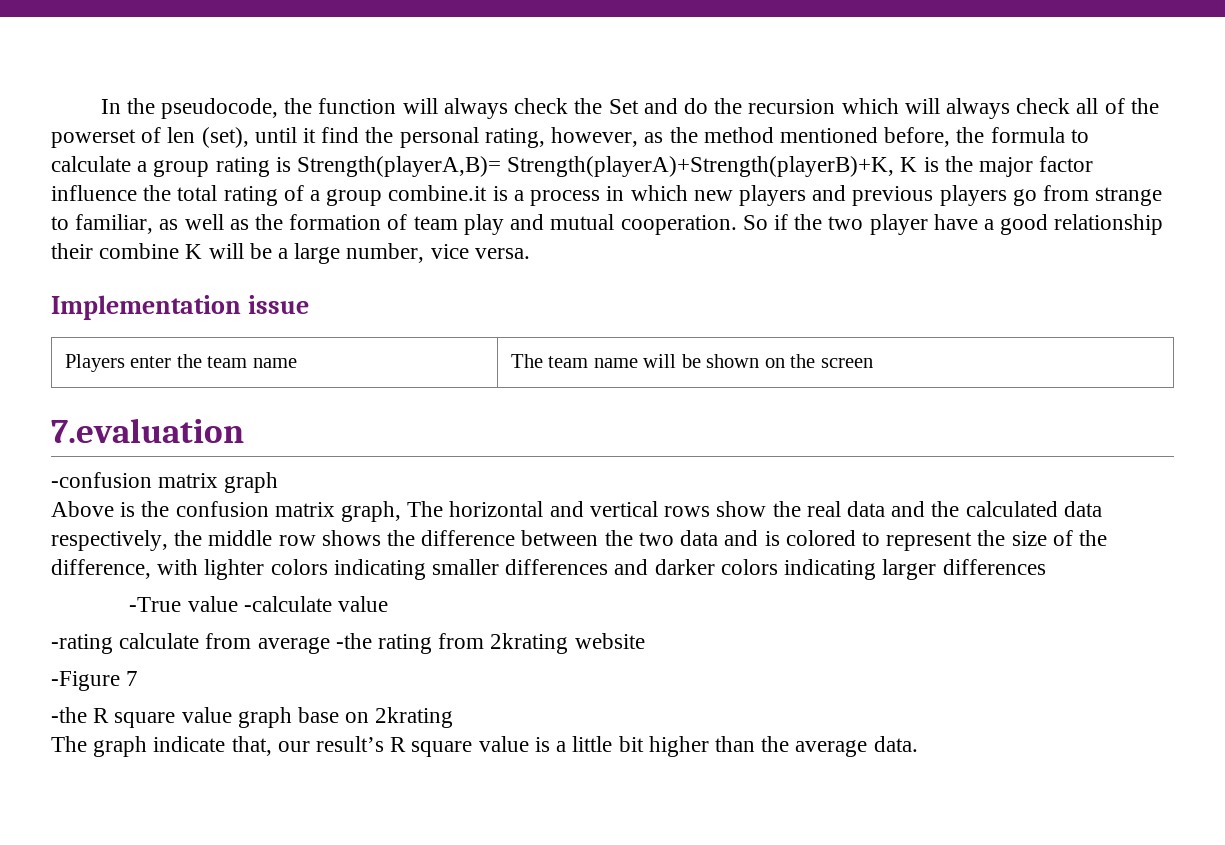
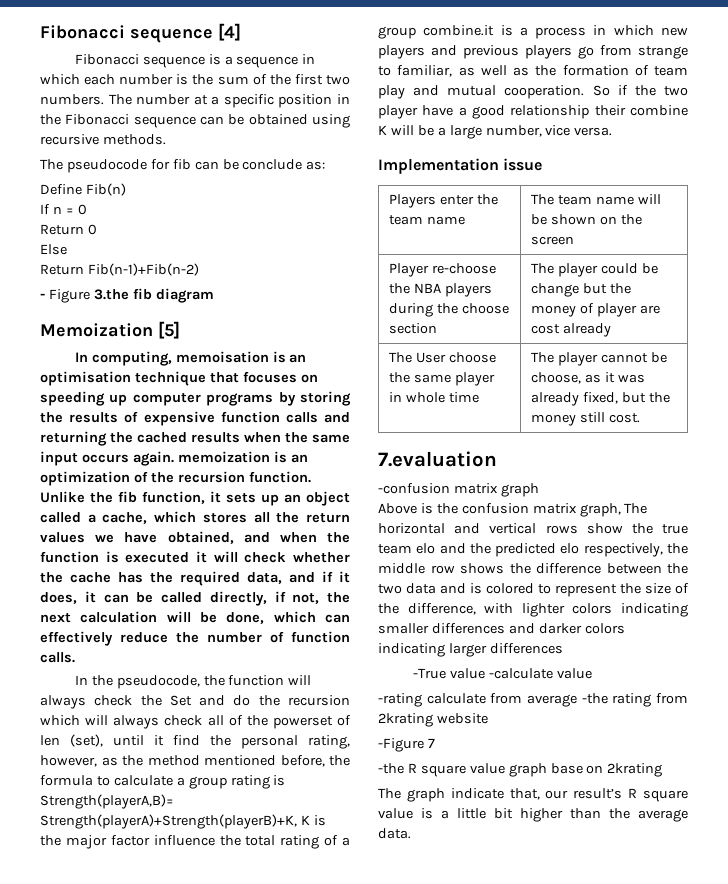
+ Fibonacci sequence [4]
+ Fibonacci sequence is a sequence in which each number is the sum of the first two numbers. The number at a specific position in the Fibonacci sequence can be obtained using recursive methods.
+ The pseudocode for fib can be conclude as:
+ Define Fib(n)
+ If n = 0
+ Return 0
+ Else
+ Return Fib(n-1)+Fib(n-2)
+ - Figure 3.the fib diagram
+ Memoization [5]
+ In computing, memoisation is an optimisation technique that focuses on speeding up computer programs by storing the results of expensive function calls and returning the cached results when the same input occurs again. memoization is an optimization of the recursion function. Unlike the fib function, it sets up an object called a cache, which stores all the return values we have obtained, and when the function is executed it will check whether the cache has the required data, and if it does, it can be called directly, if not, the next calculation will be done, which can effectively reduce the number of function calls.
+ Player re-choose the NBA players during the choose section | The player could be change but the money of player are cost already
+ The User choose the same player in whole time | The player cannot be choose, as it was already fixed, but the money still cost.
- Above is the confusion matrix graph, The horizontal and vertical rows show the real data and the calculated data respectively, the middle row shows the difference between the two data and is colored to represent the size of the difference, with lighter colors indicating smaller differences and darker colors indicating larger differences
+ Above is the confusion matrix graph, The horizontal and vertical rows show the true team elo and the predicted elo respectively, the middle row shows the difference between the two data and is colored to represent the size of the difference, with lighter colors indicating smaller differences and darker colors indicating larger differences

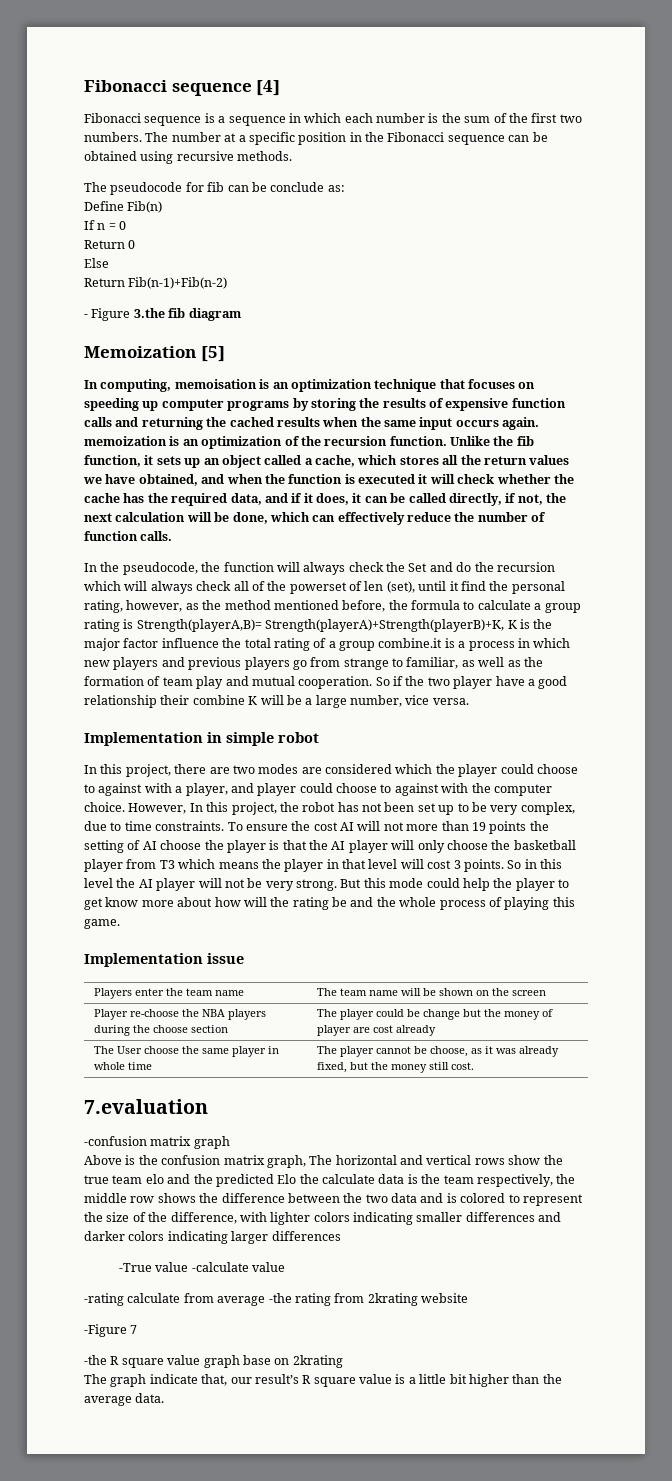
- In computing, memoisation is an optimisation technique that focuses on speeding up computer programs by storing the results of expensive function calls and returning the cached results when the same input occurs again. memoization is an optimization of the recursion function.
+ In computing, memoisation is an optimization technique that focuses on speeding up computer programs by storing the results of expensive function calls and returning the cached results when the same input occurs again. memoization is an optimization of the recursion function.
+ Implementation in simple robot
+ In this project, there are two modes are considered which the player could choose to against with a player, and player could choose to against with the computer choice. However, In this project, the robot has not been set up to be very complex, due to time constraints. To ensure the cost AI will not more than 19 points the setting of AI choose the player is that the AI player will only choose the basketball player from T3 which means the player in that level will cost 3 points. So in this level the AI player will not be very strong. But this mode could help the player to get know more about how will the rating be and the whole process of playing this game.
- Above is the confusion matrix graph, The horizontal and vertical rows show the true team elo and the predicted elo respectively, the middle row shows the difference between the two data and is colored to represent the size of the difference, with lighter colors indicating smaller differences and darker colors indicating larger differences
+ Above is the confusion matrix graph, The horizontal and vertical rows show the true team elo and the predicted Elo the calculate data is the team respectively, the middle row shows the difference between the two data and is colored to represent the size of the difference, with lighter colors indicating smaller differences and darker colors indicating larger differences

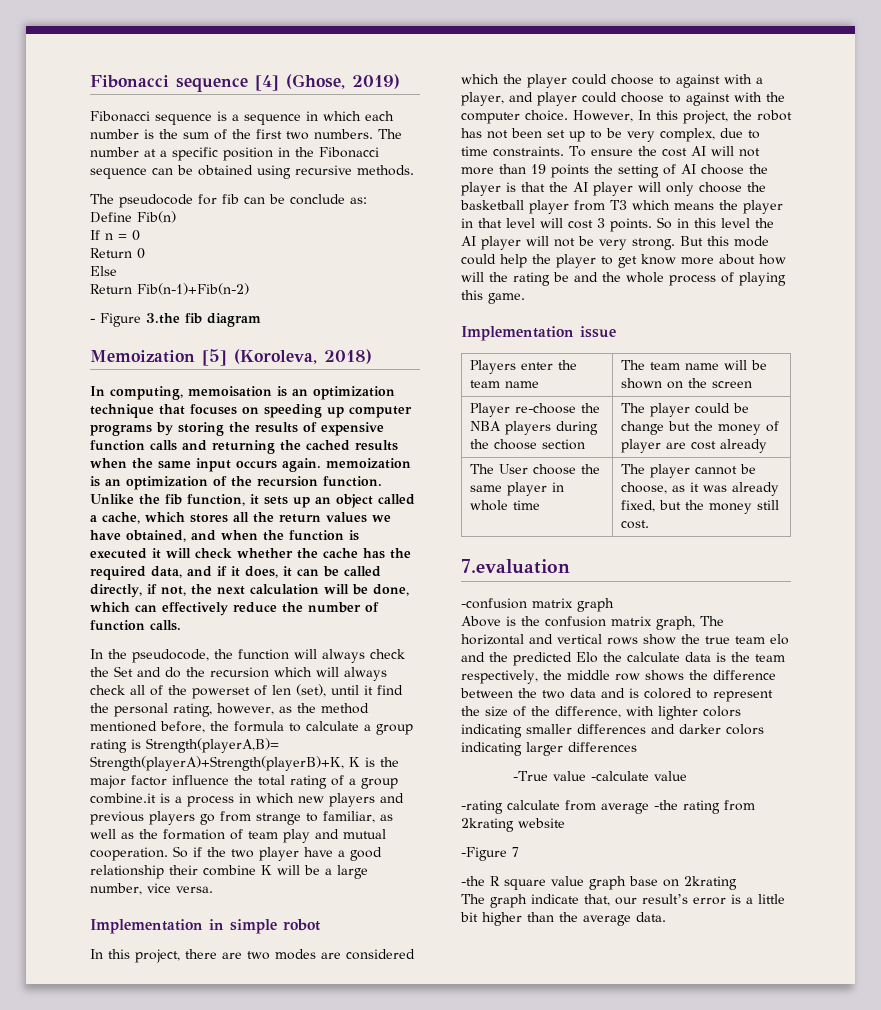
- Fibonacci sequence [4]
+ Fibonacci sequence [4] (Ghose, 2019)
- Memoization [5]
+ Memoization [5] (Koroleva, 2018)
- The graph indicate that, our result’s R square value is a little bit higher than the average data.
+ The graph indicate that, our result’s error is a little bit higher than the average data.

